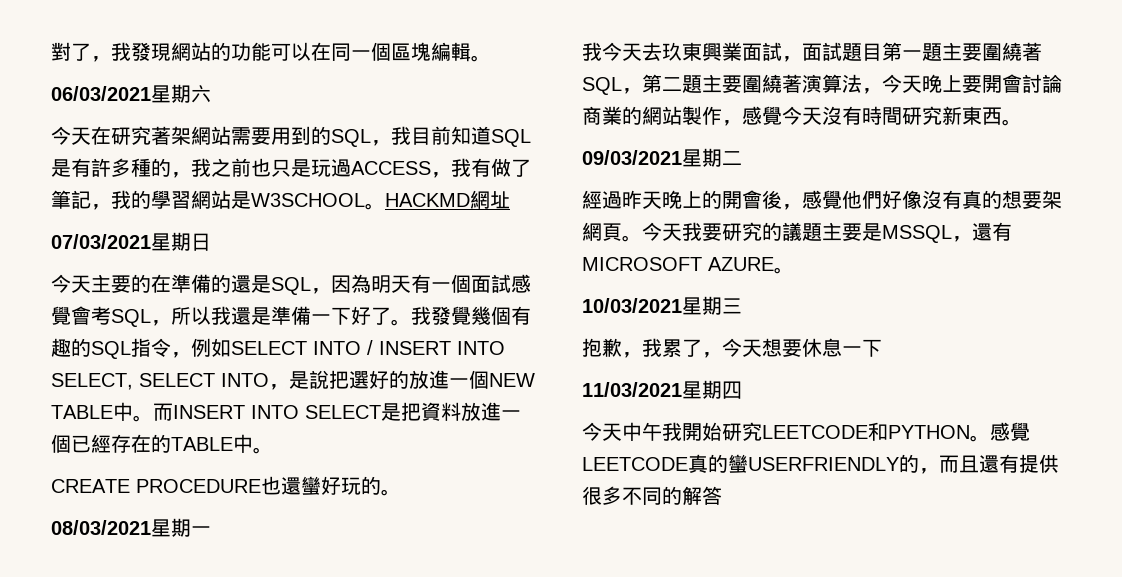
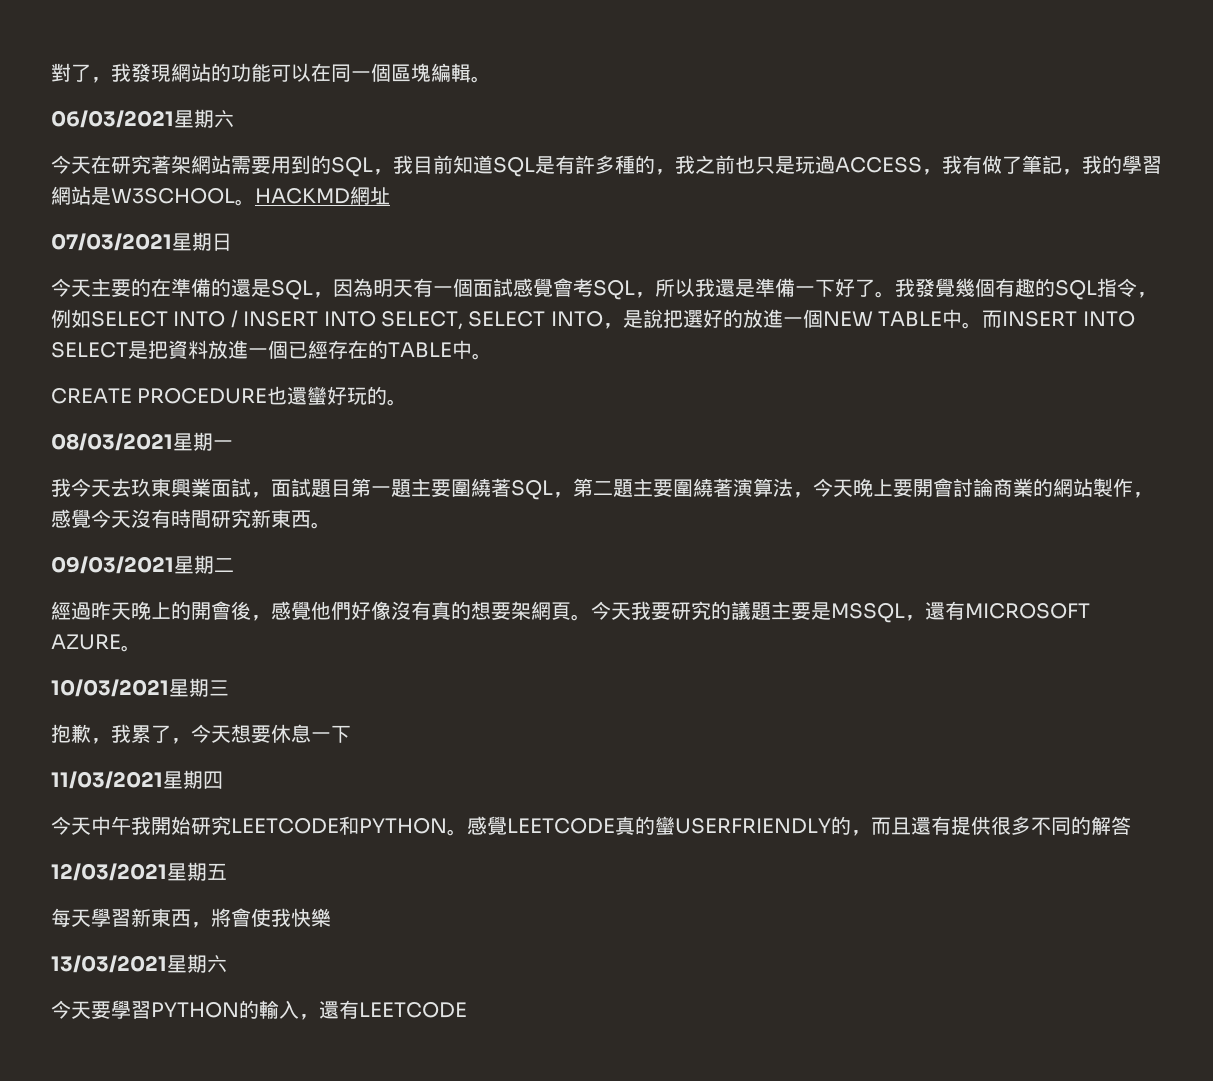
+ 12/03/2021星期五
+ 每天學習新東西，將會使我快樂
+ 13/03/2021星期六
+ 今天要學習PYTHON的輸入，還有LEETCODE

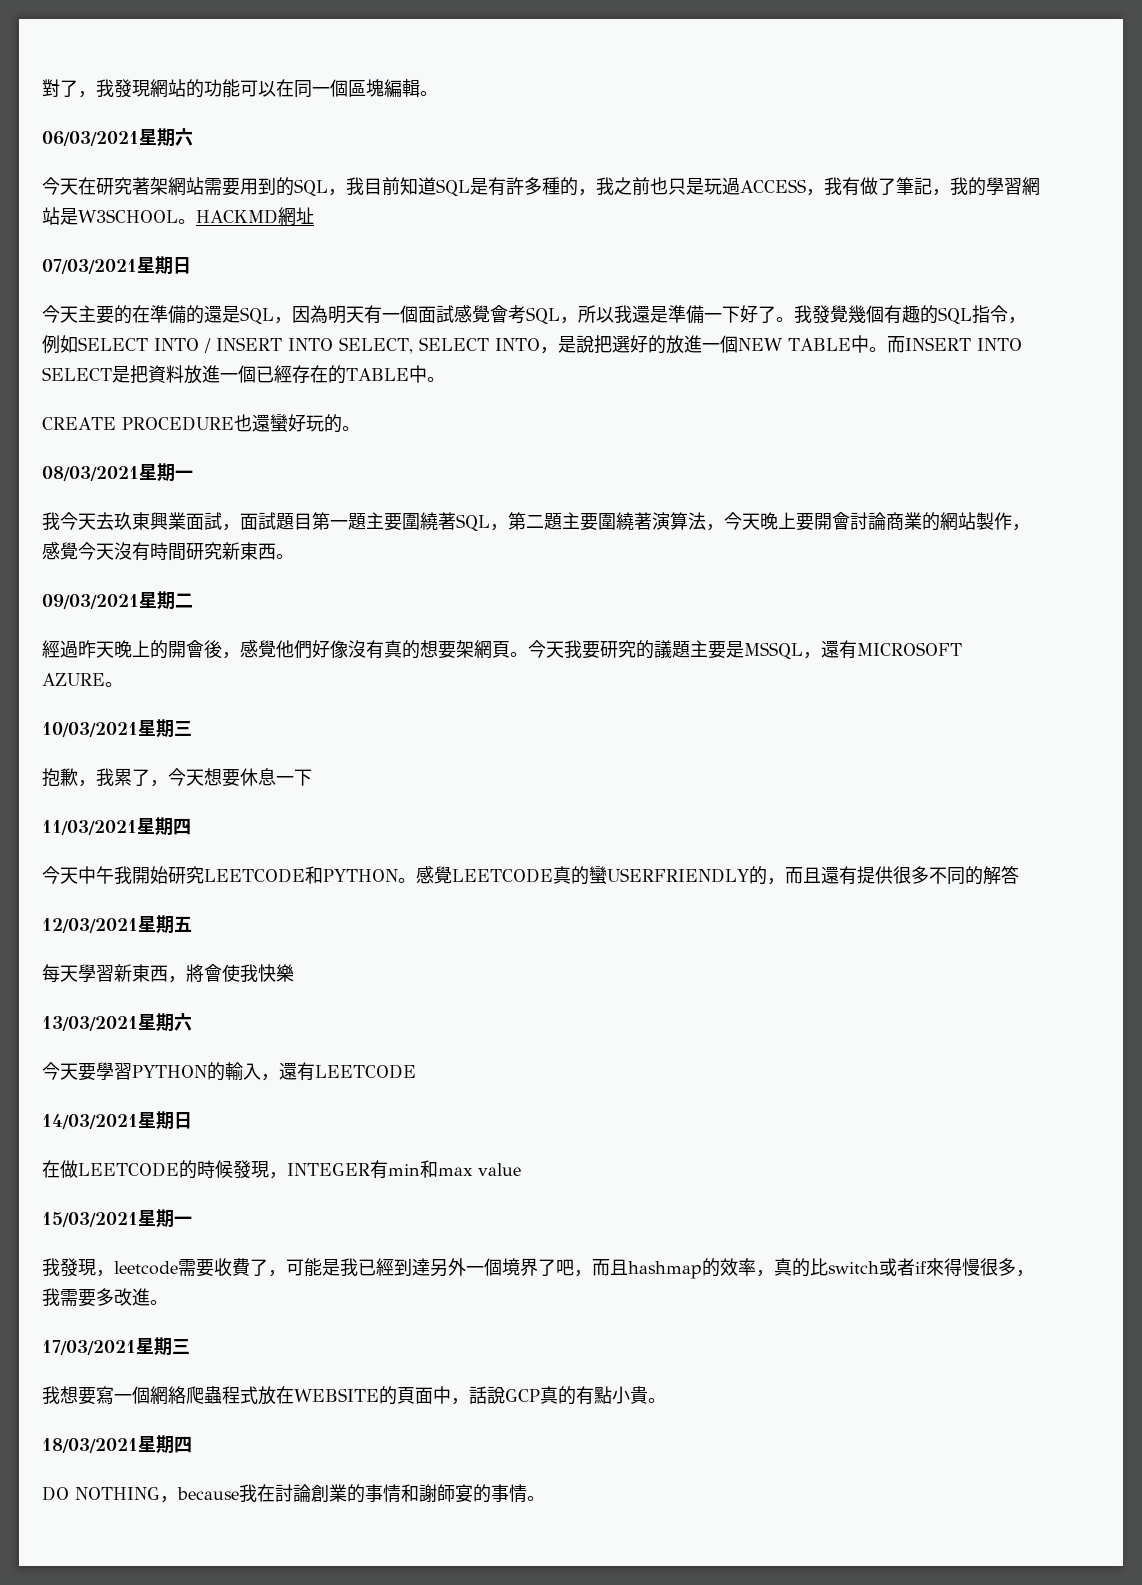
+ 14/03/2021星期日
+ 在做LEETCODE的時候發現，INTEGER有min和max value
+ 15/03/2021星期一
+ 我發現，leetcode需要收費了，可能是我已經到達另外一個境界了吧，而且hashmap的效率，真的比switch或者if來得慢很多，我需要多改進。
+ 17/03/2021星期三
+ 我想要寫一個網絡爬蟲程式放在WEBSITE的頁面中，話說GCP真的有點小貴。
+ 18/03/2021星期四
+ DO NOTHING，because我在討論創業的事情和謝師宴的事情。

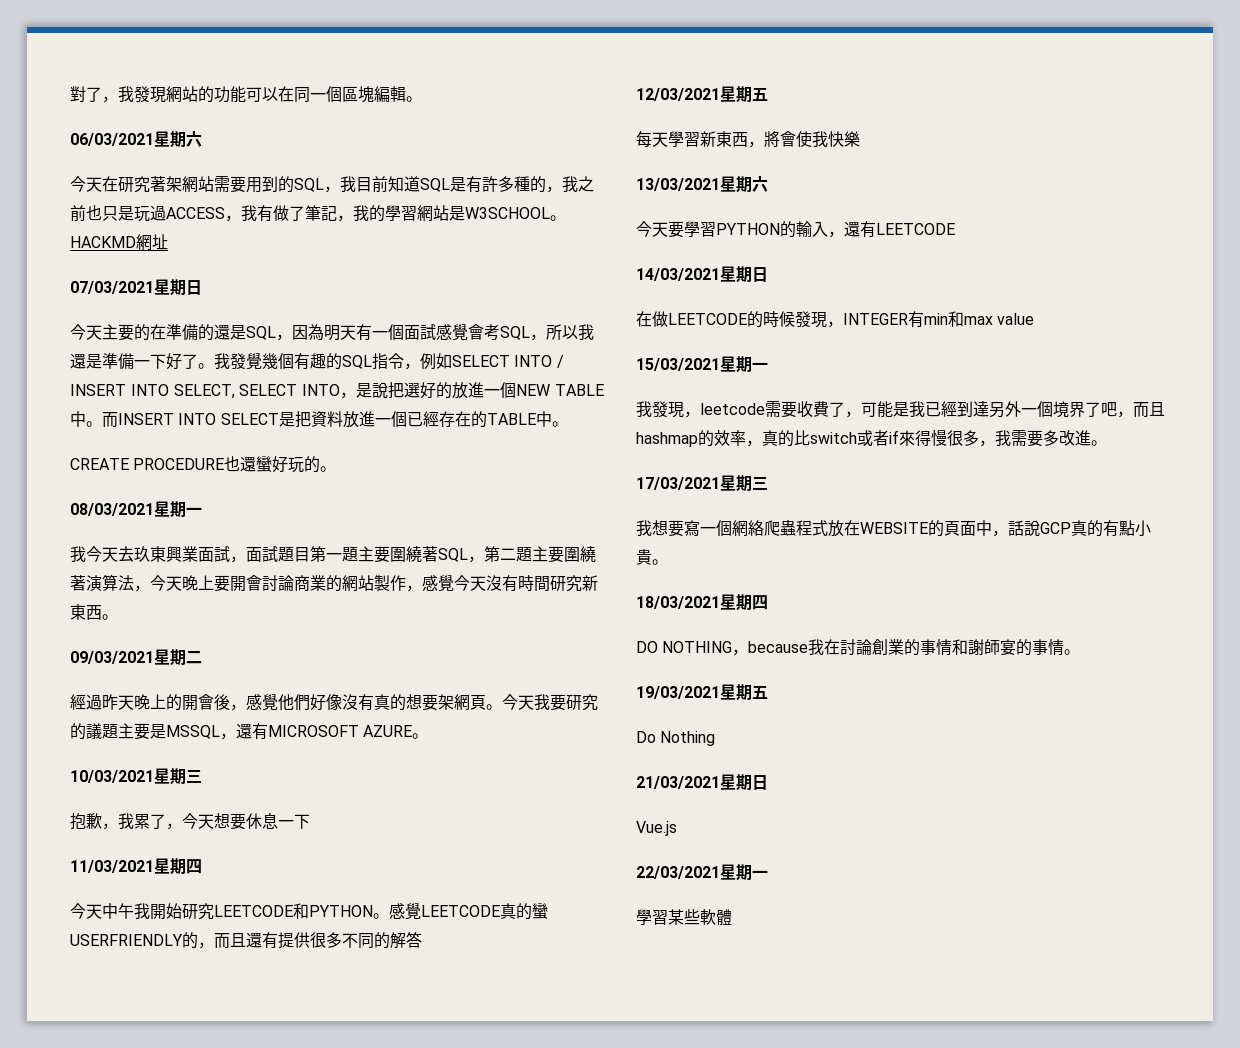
+ 19/03/2021星期五
+ Do Nothing
+ 21/03/2021星期日
+ Vue.js
+ 22/03/2021星期一
+ 學習某些軟體

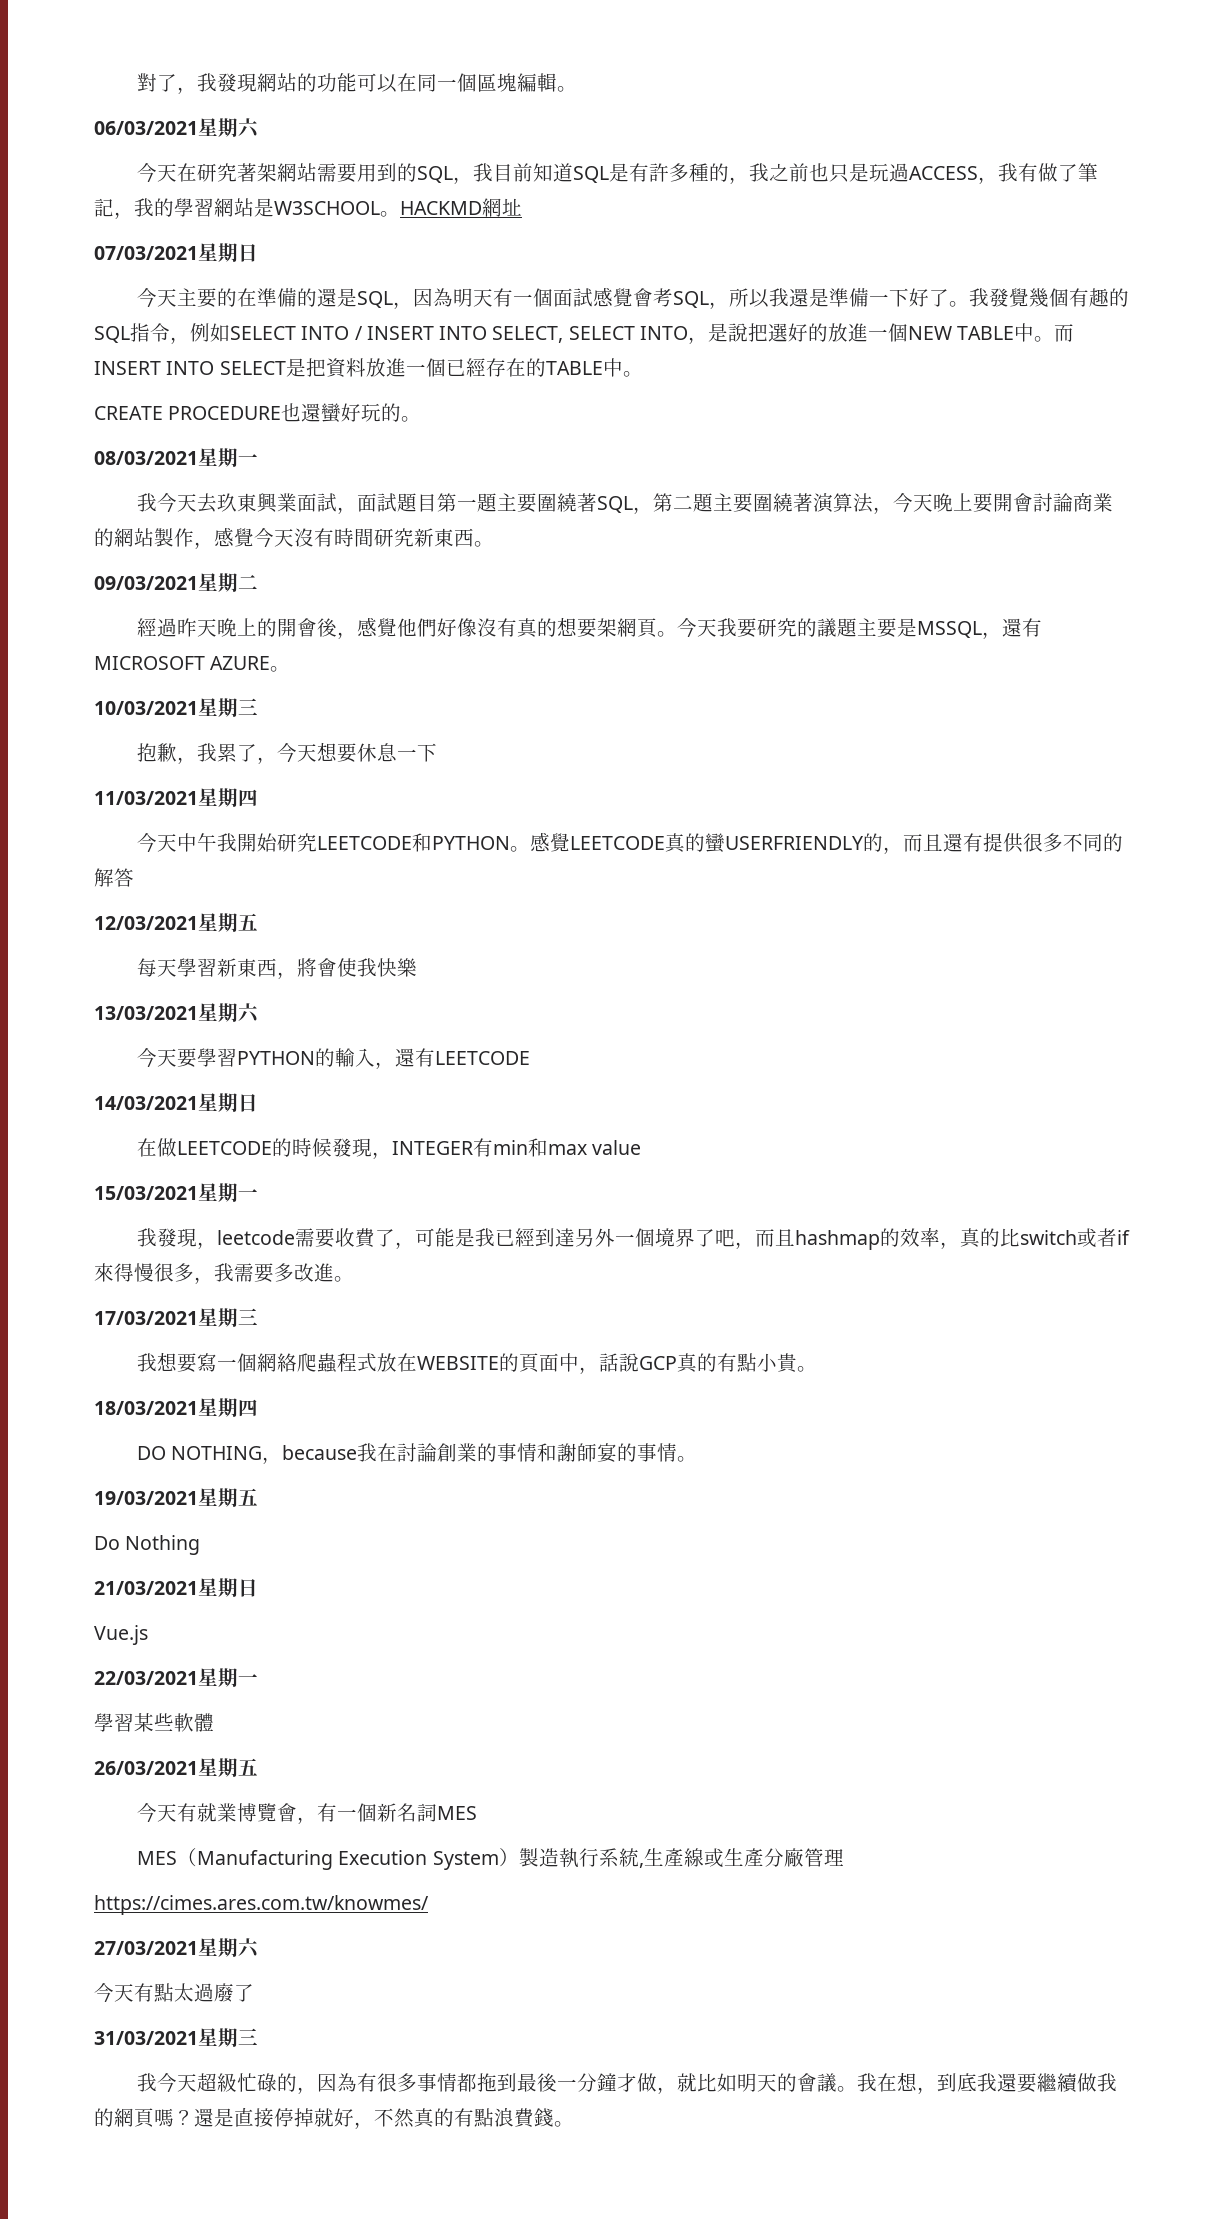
+ 26/03/2021星期五
+ 今天有就業博覽會，有一個新名詞MES
+ MES（Manufacturing Execution System）製造執行系統,生產線或生產分廠管理
+ https://cimes.ares.com.tw/knowmes/
+ 27/03/2021星期六
+ 今天有點太過廢了
+ 31/03/2021星期三
+ 我今天超級忙碌的，因為有很多事情都拖到最後一分鐘才做，就比如明天的會議。我在想，到底我還要繼續做我的網頁嗎？還是直接停掉就好，不然真的有點浪費錢。

